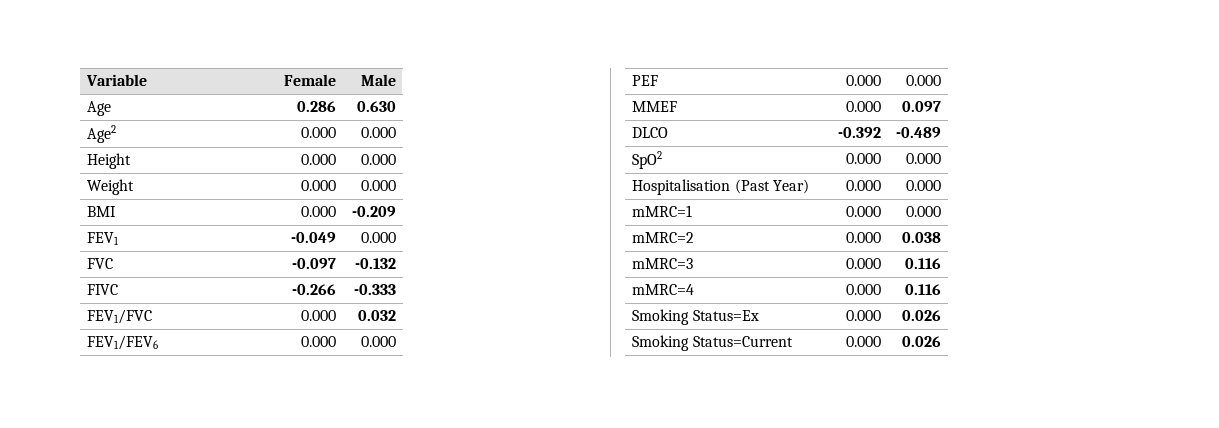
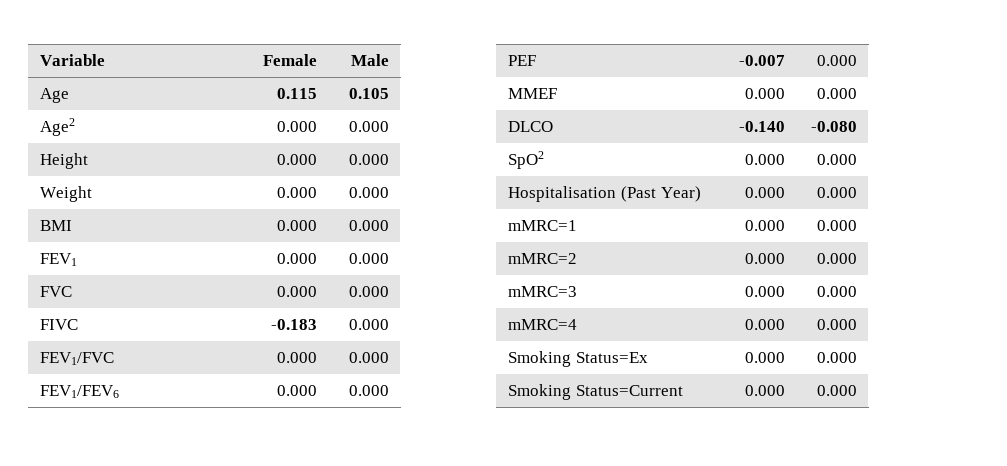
- Age | 0.286 | 0.630
+ Age | 0.115 | 0.105
- BMI | 0.000 | -0.209
+ BMI | 0.000 | 0.000
- FEV1 | -0.049 | 0.000
+ FEV1 | 0.000 | 0.000
- FVC | -0.097 | -0.132
+ FVC | 0.000 | 0.000
- FIVC | -0.266 | -0.333
+ FIVC | -0.183 | 0.000
- FEV1/FVC | 0.000 | 0.032
+ FEV1/FVC | 0.000 | 0.000
- PEF | 0.000 | 0.000
+ PEF | -0.007 | 0.000
- MMEF | 0.000 | 0.097
+ MMEF | 0.000 | 0.000
- DLCO | -0.392 | -0.489
+ DLCO | -0.140 | -0.080
- mMRC=2 | 0.000 | 0.038
+ mMRC=2 | 0.000 | 0.000
- mMRC=3 | 0.000 | 0.116
+ mMRC=3 | 0.000 | 0.000
- mMRC=4 | 0.000 | 0.116
+ mMRC=4 | 0.000 | 0.000
- Smoking Status=Ex | 0.000 | 0.026
+ Smoking Status=Ex | 0.000 | 0.000
- Smoking Status=Current | 0.000 | 0.026
+ Smoking Status=Current | 0.000 | 0.000

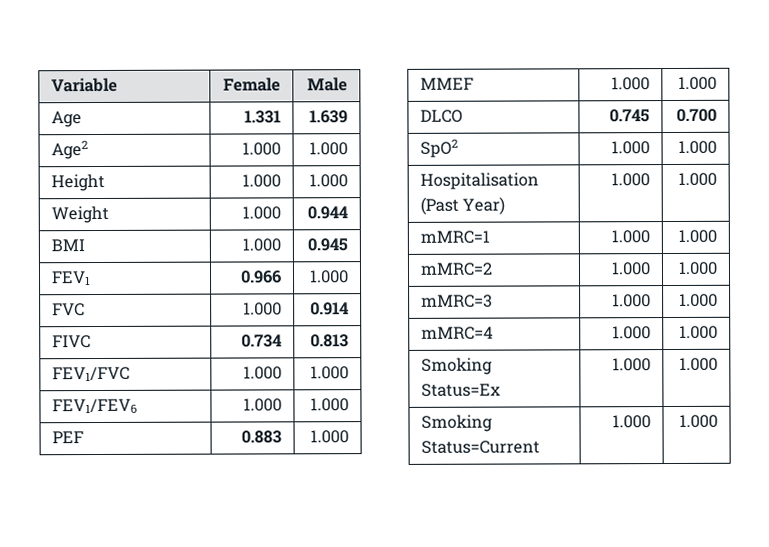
- Age | 0.115 | 0.105
+ Age | 1.331 | 1.639
- Age2 | 0.000 | 0.000
+ Age2 | 1.000 | 1.000
- Height | 0.000 | 0.000
+ Height | 1.000 | 1.000
- Weight | 0.000 | 0.000
+ Weight | 1.000 | 0.944
- BMI | 0.000 | 0.000
+ BMI | 1.000 | 0.945
- FEV1 | 0.000 | 0.000
+ FEV1 | 0.966 | 1.000
- FVC | 0.000 | 0.000
+ FVC | 1.000 | 0.914
- FIVC | -0.183 | 0.000
+ FIVC | 0.734 | 0.813
- FEV1/FVC | 0.000 | 0.000
+ FEV1/FVC | 1.000 | 1.000
- FEV1/FEV6 | 0.000 | 0.000
+ FEV1/FEV6 | 1.000 | 1.000
- PEF | -0.007 | 0.000
+ PEF | 0.883 | 1.000
- MMEF | 0.000 | 0.000
+ MMEF | 1.000 | 1.000
- DLCO | -0.140 | -0.080
+ DLCO | 0.745 | 0.700
- SpO2 | 0.000 | 0.000
+ SpO2 | 1.000 | 1.000
- Hospitalisation (Past Year) | 0.000 | 0.000
+ Hospitalisation (Past Year) | 1.000 | 1.000
- mMRC=1 | 0.000 | 0.000
+ mMRC=1 | 1.000 | 1.000
- mMRC=2 | 0.000 | 0.000
+ mMRC=2 | 1.000 | 1.000
- mMRC=3 | 0.000 | 0.000
+ mMRC=3 | 1.000 | 1.000
- mMRC=4 | 0.000 | 0.000
+ mMRC=4 | 1.000 | 1.000
- Smoking Status=Ex | 0.000 | 0.000
+ Smoking Status=Ex | 1.000 | 1.000
- Smoking Status=Current | 0.000 | 0.000
+ Smoking Status=Current | 1.000 | 1.000

